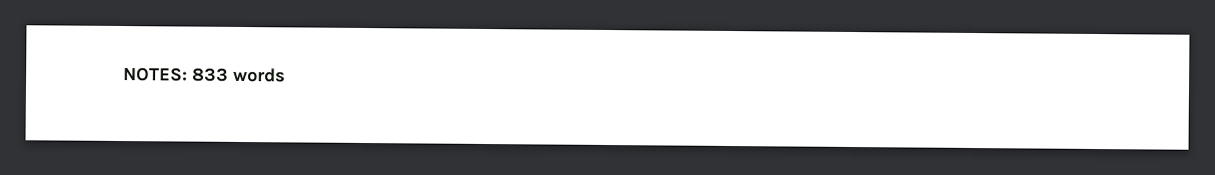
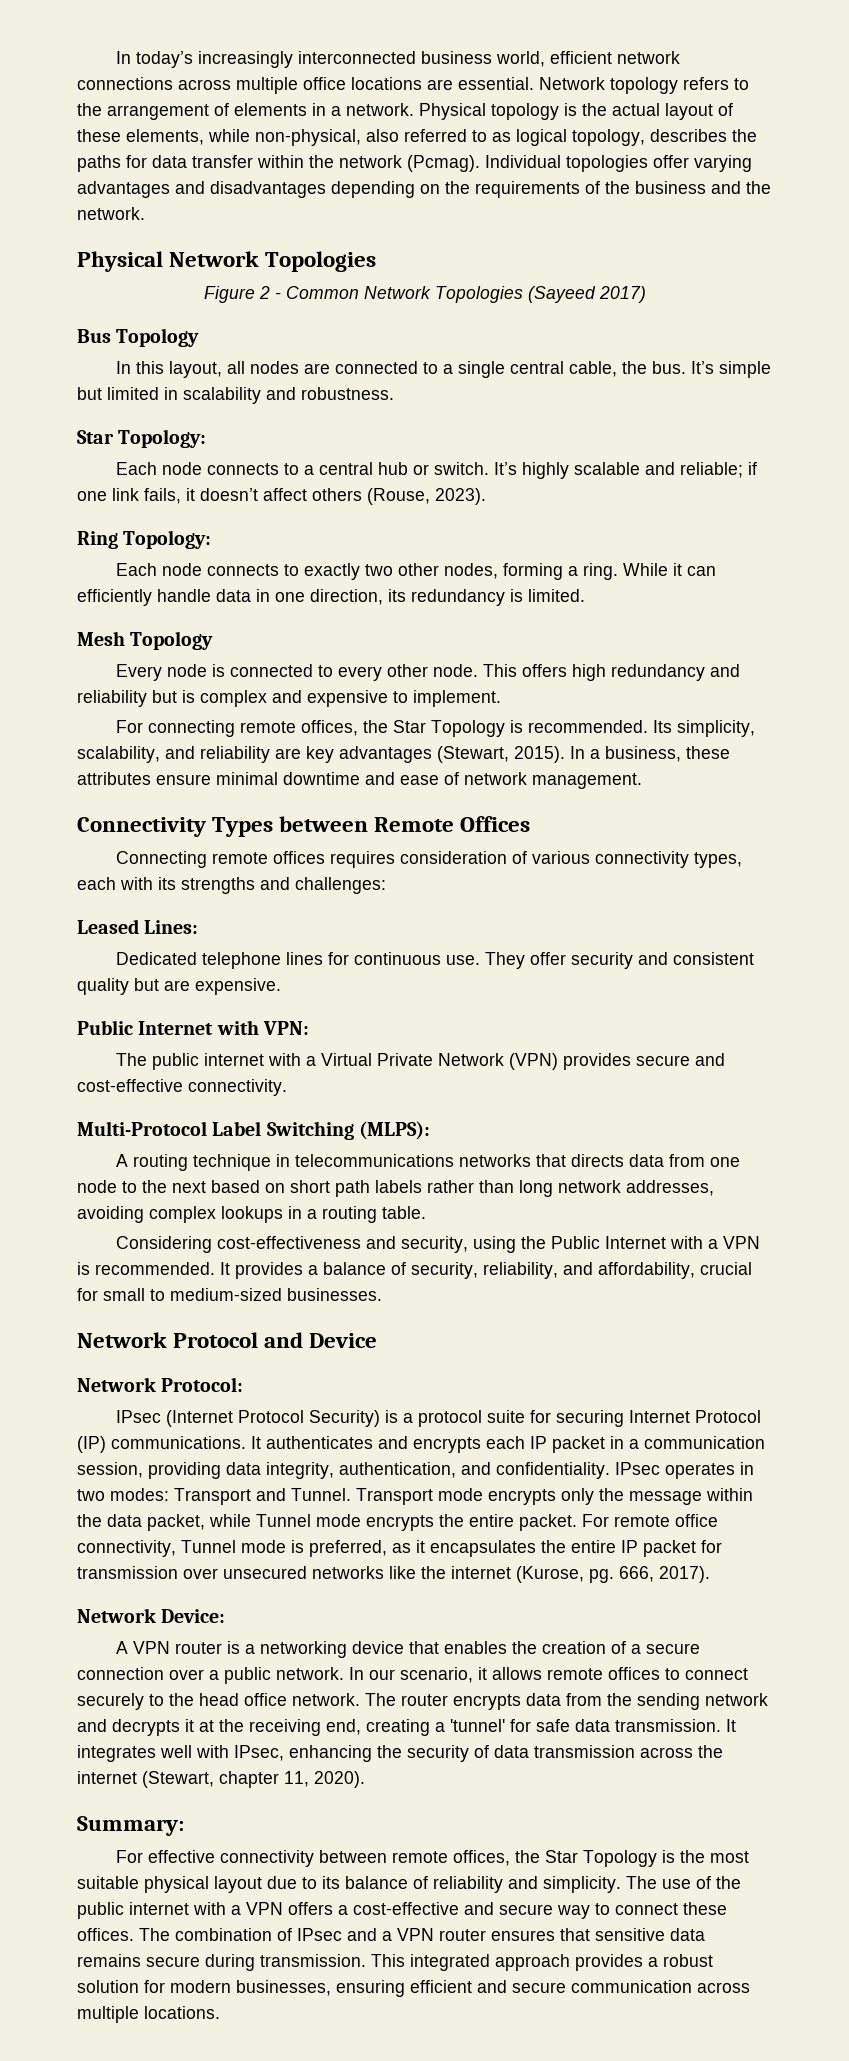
- NOTES: 833 words
+ In today’s increasingly interconnected business world, efficient network connections across multiple office locations are essential. Network topology refers to the arrangement of elements in a network. Physical topology is the actual layout of these elements, while non-physical, also referred to as logical topology, describes the paths for data transfer within the network (Pcmag). Individual topologies offer varying advantages and disadvantages depending on the requirements of the business and the network.
+ Physical Network Topologies
+ Figure 2 - Common Network Topologies (Sayeed 2017)
+ Bus Topology
+ In this layout, all nodes are connected to a single central cable, the bus. It’s simple but limited in scalability and robustness.
+ Star Topology:
+ Each node connects to a central hub or switch. It’s highly scalable and reliable; if one link fails, it doesn’t affect others (Rouse, 2023).
+ Ring Topology:
+ Each node connects to exactly two other nodes, forming a ring. While it can efficiently handle data in one direction, its redundancy is limited.
+ Mesh Topology
+ Every node is connected to every other node. This offers high redundancy and reliability but is complex and expensive to implement.
+ For connecting remote offices, the Star Topology is recommended. Its simplicity, scalability, and reliability are key advantages (Stewart, 2015). In a business, these attributes ensure minimal downtime and ease of network management.
+ Connectivity Types between Remote Offices
+ Connecting remote offices requires consideration of various connectivity types, each with its strengths and challenges:
+ Leased Lines:
+ Dedicated telephone lines for continuous use. They offer security and consistent quality but are expensive.
+ Public Internet with VPN:
+ The public internet with a Virtual Private Network (VPN) provides secure and cost-effective connectivity.
+ Multi-Protocol Label Switching (MLPS):
+ A routing technique in telecommunications networks that directs data from one node to the next based on short path labels rather than long network addresses, avoiding complex lookups in a routing table.
+ Considering cost-effectiveness and security, using the Public Internet with a VPN is recommended. It provides a balance of security, reliability, and affordability, crucial for small to medium-sized businesses.
+ Network Protocol and Device
+ Network Protocol:
+ IPsec (Internet Protocol Security) is a protocol suite for securing Internet Protocol (IP) communications. It authenticates and encrypts each IP packet in a communication session, providing data integrity, authentication, and confidentiality. IPsec operates in two modes: Transport and Tunnel. Transport mode encrypts only the message within the data packet, while Tunnel mode encrypts the entire packet. For remote office connectivity, Tunnel mode is preferred, as it encapsulates the entire IP packet for transmission over unsecured networks like the internet (Kurose, pg. 666, 2017).
+ Network Device:
+ A VPN router is a networking device that enables the creation of a secure connection over a public network. In our scenario, it allows remote offices to connect securely to the head office network. The router encrypts data from the sending network and decrypts it at the receiving end, creating a 'tunnel' for safe data transmission. It integrates well with IPsec, enhancing the security of data transmission across the internet (Stewart, chapter 11, 2020).
+ Summary:
+ For effective connectivity between remote offices, the Star Topology is the most suitable physical layout due to its balance of reliability and simplicity. The use of the public internet with a VPN offers a cost-effective and secure way to connect these offices. The combination of IPsec and a VPN router ensures that sensitive data remains secure during transmission. This integrated approach provides a robust solution for modern businesses, ensuring efficient and secure communication across multiple locations.

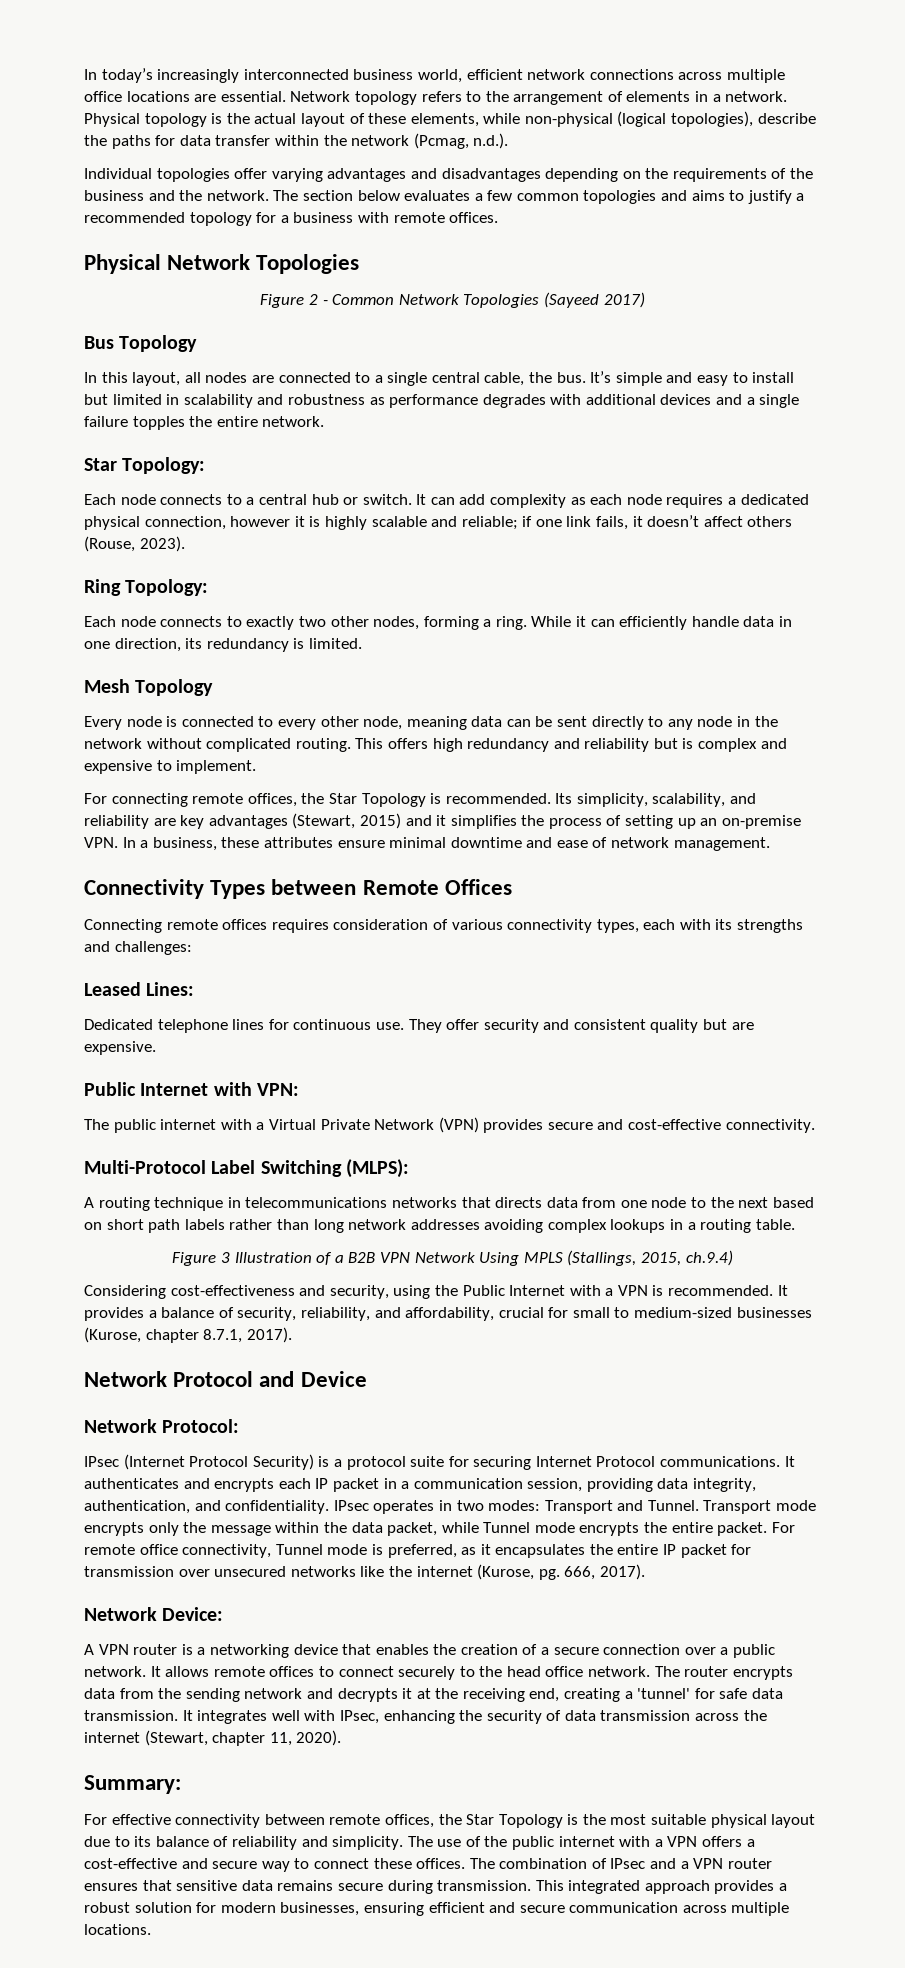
- Physical topology is the actual layout of these elements, while non-physical, also referred to as logical topology, describes the paths for data transfer within the network (Pcmag). Individual topologies offer varying advantages and disadvantages depending on the requirements of the business and the network.
+ Physical topology is the actual layout of these elements, while non-physical (logical topologies), describe the paths for data transfer within the network (Pcmag, n.d.).
+ Individual topologies offer varying advantages and disadvantages depending on the requirements of the business and the network. The section below evaluates a few common topologies and aims to justify a recommended topology for a business with remote offices.
- It’s simple but limited in scalability and robustness.
+ It’s simple and easy to install but limited in scalability and robustness as performance degrades with additional devices and a single failure topples the entire network.
- It’s highly scalable and reliable; if one link fails, it doesn’t affect others (Rouse, 2023).
+ It can add complexity as each node requires a dedicated physical connection, however it is highly scalable and reliable; if one link fails, it doesn’t affect others (Rouse, 2023).
- Every node is connected to every other node.
+ Every node is connected to every other node, meaning data can be sent directly to any node in the network without complicated routing.
- Its simplicity, scalability, and reliability are key advantages (Stewart, 2015). In a business, these attributes ensure minimal downtime and ease of network management.
+ Its simplicity, scalability, and reliability are key advantages (Stewart, 2015) and it simplifies the process of setting up an on-premise VPN. In a business, these attributes ensure minimal downtime and ease of network management.
- A routing technique in telecommunications networks that directs data from one node to the next based on short path labels rather than long network addresses, avoiding complex lookups in a routing table.
+ A routing technique in telecommunications networks that directs data from one node to the next based on short path labels rather than long network addresses avoiding complex lookups in a routing table.
+ Figure 3 Illustration of a B2B VPN Network Using MPLS (Stallings, 2015, ch.9.4)
- It provides a balance of security, reliability, and affordability, crucial for small to medium-sized businesses.
+ It provides a balance of security, reliability, and affordability, crucial for small to medium-sized businesses (Kurose, chapter 8.7.1, 2017).
- IPsec (Internet Protocol Security) is a protocol suite for securing Internet Protocol (IP) communications.
+ IPsec (Internet Protocol Security) is a protocol suite for securing Internet Protocol communications.
- In our scenario, it allows remote offices to connect securely to the head office network.
+ It allows remote offices to connect securely to the head office network.

